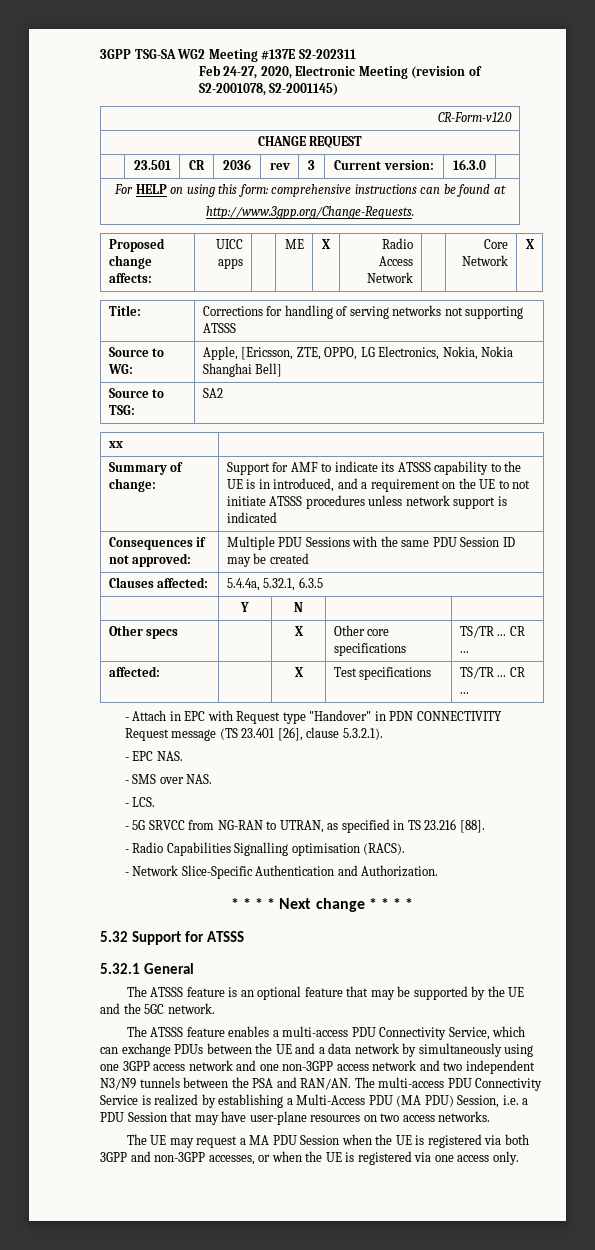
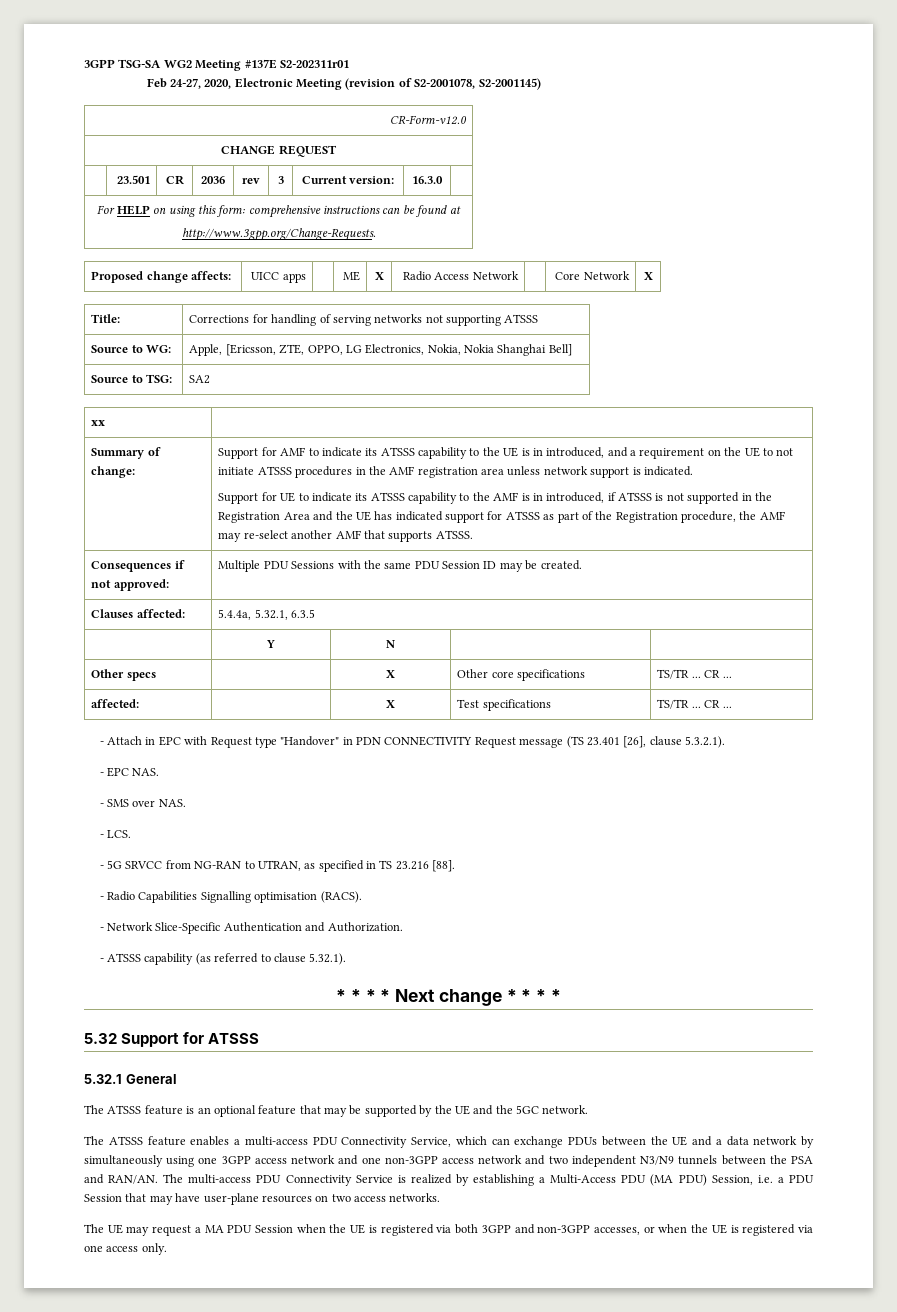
- 3GPP TSG-SA WG2 Meeting #137E S2-202311
+ 3GPP TSG-SA WG2 Meeting #137E S2-202311r01
- Support for AMF to indicate its ATSSS capability to the UE is in introduced, and a requirement on the UE to not initiate ATSSS procedures unless network support is indicated
+ Support for AMF to indicate its ATSSS capability to the UE is in introduced, and a requirement on the UE to not initiate ATSSS procedures in the AMF registration area unless network support is indicated.
+ Support for UE to indicate its ATSSS capability to the AMF is in introduced, if ATSSS is not supported in the Registration Area and the UE has indicated support for ATSSS as part of the Registration procedure, the AMF may re-select another AMF that supports ATSSS.
- Consequences if not approved: | Multiple PDU Sessions with the same PDU Session ID may be created
+ Consequences if not approved: | Multiple PDU Sessions with the same PDU Session ID may be created.
+ - ATSSS capability (as referred to clause 5.32.1).

